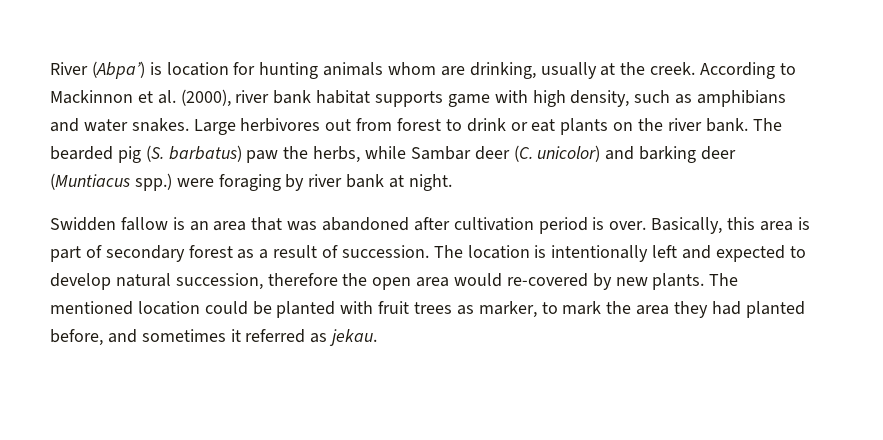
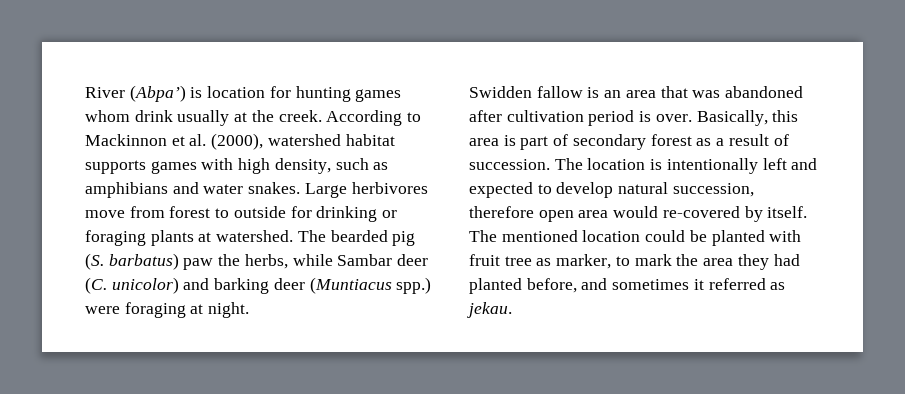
- River (Abpa’) is location for hunting animals whom are drinking, usually at the creek.
+ River (Abpa’) is location for hunting games whom drink usually at the creek.
- According to Mackinnon et al. (2000), river bank habitat supports game with high density, such as amphibians and water snakes.
+ According to Mackinnon et al. (2000), watershed habitat supports games with high density, such as amphibians and water snakes.
- Large herbivores out from forest to drink or eat plants on the river bank.
+ Large herbivores move from forest to outside for drinking or foraging plants at watershed.
- The bearded pig (S. barbatus) paw the herbs, while Sambar deer (C. unicolor) and barking deer (Muntiacus spp.) were foraging by river bank at night.
+ The bearded pig (S. barbatus) paw the herbs, while Sambar deer (C. unicolor) and barking deer (Muntiacus spp.) were foraging at night.
- The location is intentionally left and expected to develop natural succession, therefore the open area would re-covered by new plants.
+ The location is intentionally left and expected to develop natural succession, therefore open area would re-covered by itself.
- The mentioned location could be planted with fruit trees as marker, to mark the area they had planted before, and sometimes it referred as jekau.
+ The mentioned location could be planted with fruit tree as marker, to mark the area they had planted before, and sometimes it referred as jekau.

